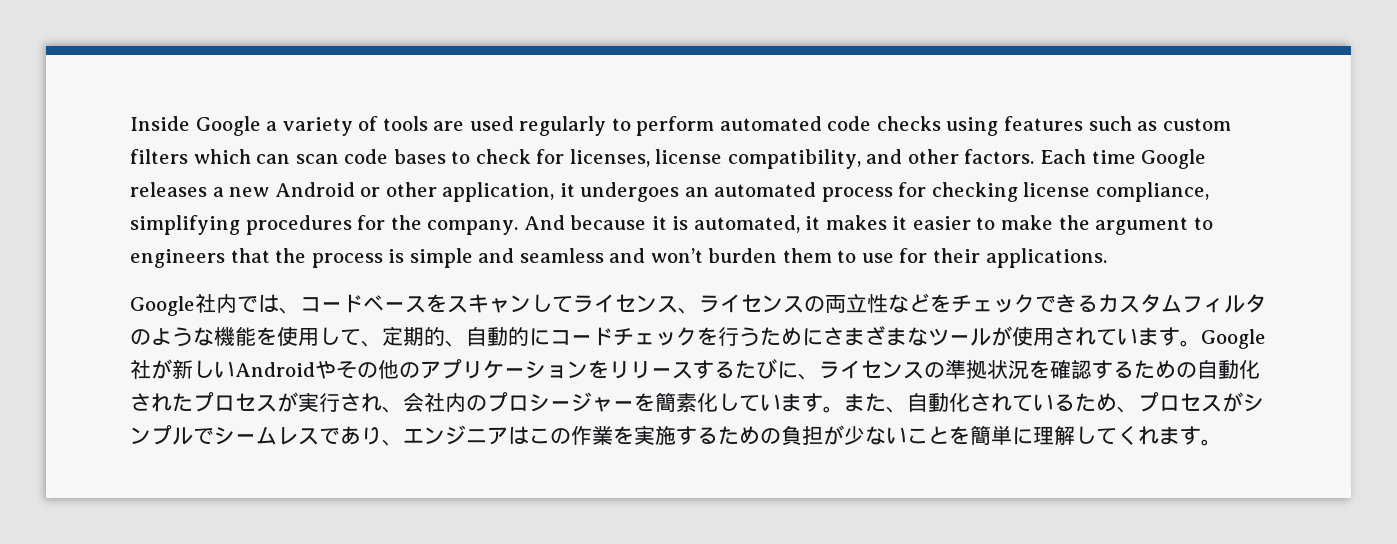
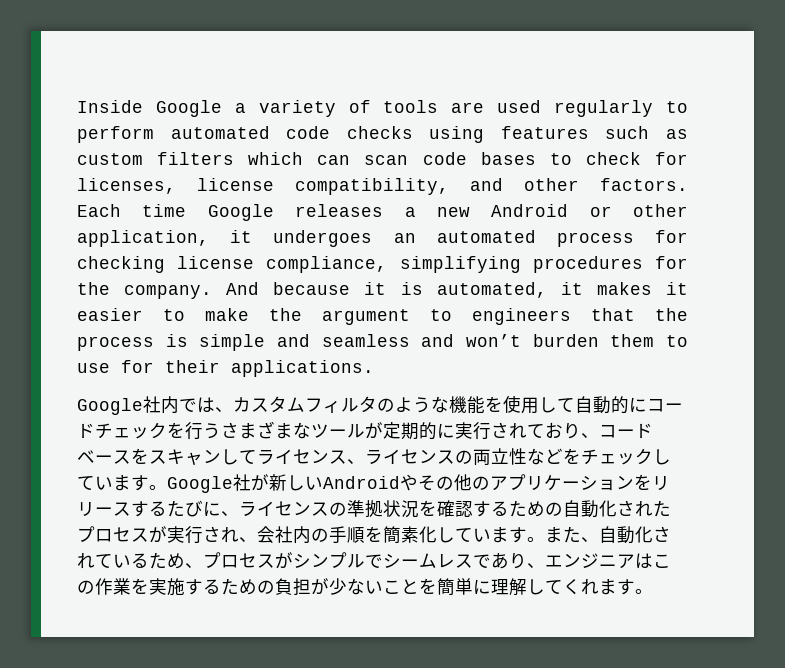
- Google社内では、コードベースをスキャンしてライセンス、ライセンスの両立性などをチェックできるカスタムフィルタのような機能を使用して、定期的、自動的にコードチェックを行うためにさまざまなツールが使用されています。
+ Google社内では、カスタムフィルタのような機能を使用して自動的にコードチェックを行うさまざまなツールが定期的に実行されており、コードベースをスキャンしてライセンス、ライセンスの両立性などをチェックしています。
- Google社が新しいAndroidやその他のアプリケーションをリリースするたびに、ライセンスの準拠状況を確認するための自動化されたプロセスが実行され、会社内のプロシージャーを簡素化しています。
+ Google社が新しいAndroidやその他のアプリケーションをリリースするたびに、ライセンスの準拠状況を確認するための自動化されたプロセスが実行され、会社内の手順を簡素化しています。

